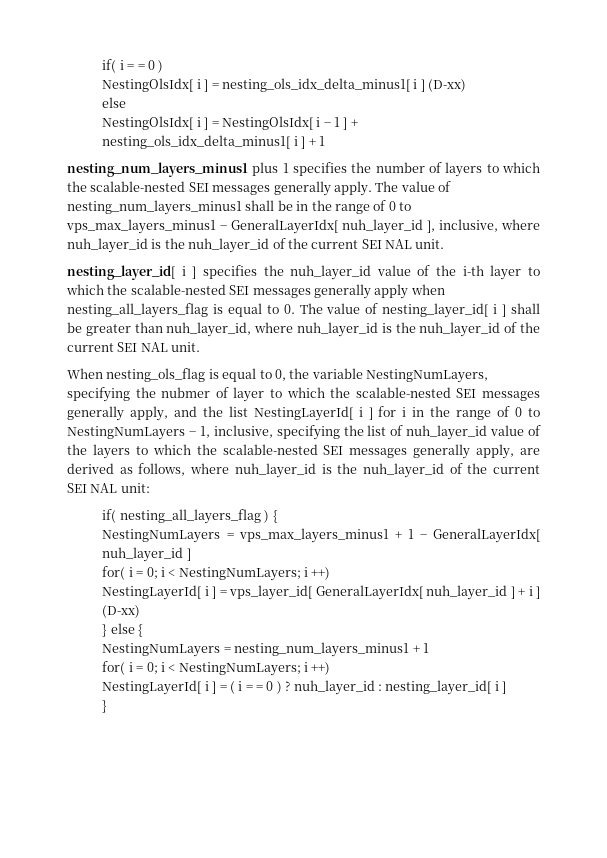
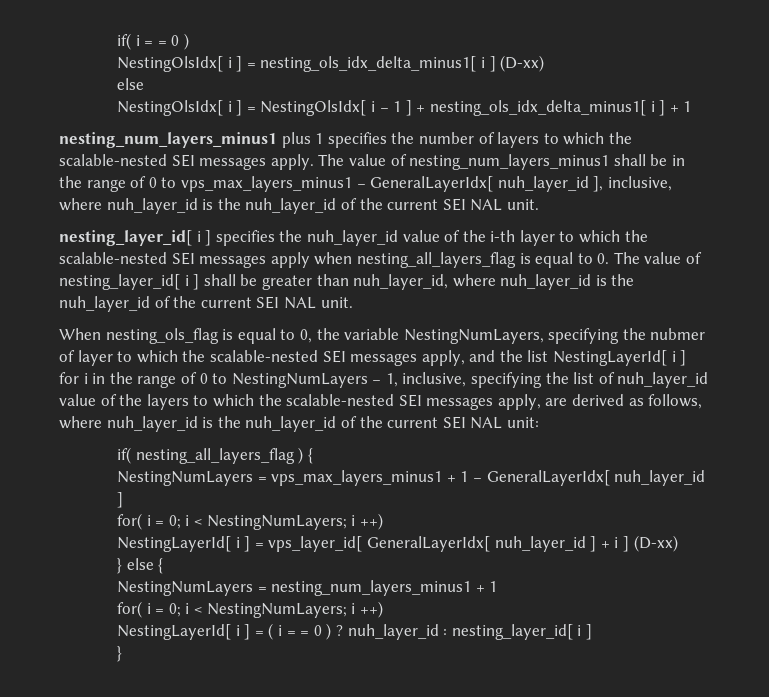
- nesting_num_layers_minus1 plus 1 specifies the number of layers to which the scalable-nested SEI messages generally apply.
+ nesting_num_layers_minus1 plus 1 specifies the number of layers to which the scalable-nested SEI messages apply.
- nesting_layer_id[ i ] specifies the nuh_layer_id value of the i-th layer to which the scalable-nested SEI messages generally apply when nesting_all_layers_flag is equal to 0. The value of nesting_layer_id[ i ] shall be greater than nuh_layer_id, where nuh_layer_id is the nuh_layer_id of the current SEI NAL unit.
+ nesting_layer_id[ i ] specifies the nuh_layer_id value of the i-th layer to which the scalable-nested SEI messages apply when nesting_all_layers_flag is equal to 0. The value of nesting_layer_id[ i ] shall be greater than nuh_layer_id, where nuh_layer_id is the nuh_layer_id of the current SEI NAL unit.
- When nesting_ols_flag is equal to 0, the variable NestingNumLayers, specifying the nubmer of layer to which the scalable-nested SEI messages generally apply, and the list NestingLayerId[ i ] for i in the range of 0 to NestingNumLayers − 1, inclusive, specifying the list of nuh_layer_id value of the layers to which the scalable-nested SEI messages generally apply, are derived as follows, where nuh_layer_id is the nuh_layer_id of the current SEI NAL unit:
+ When nesting_ols_flag is equal to 0, the variable NestingNumLayers, specifying the nubmer of layer to which the scalable-nested SEI messages apply, and the list NestingLayerId[ i ] for i in the range of 0 to NestingNumLayers − 1, inclusive, specifying the list of nuh_layer_id value of the layers to which the scalable-nested SEI messages apply, are derived as follows, where nuh_layer_id is the nuh_layer_id of the current SEI NAL unit:

